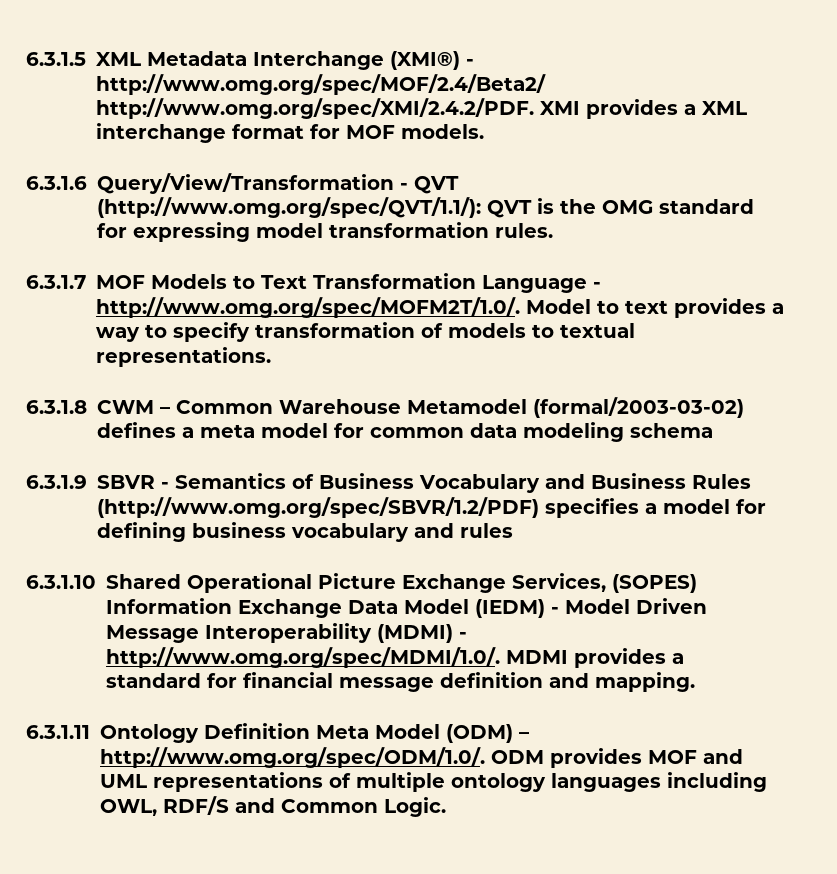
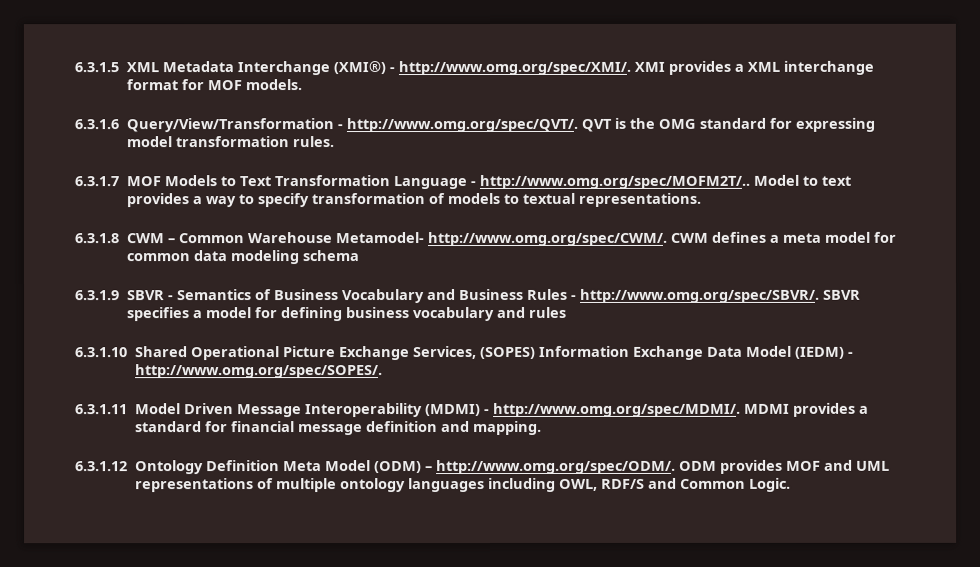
- 6.3.1.5 XML Metadata Interchange (XMI®) - http://www.omg.org/spec/MOF/2.4/Beta2/ http://www.omg.org/spec/XMI/2.4.2/PDF. XMI provides a XML interchange format for MOF models.
+ 6.3.1.5 XML Metadata Interchange (XMI®) - http://www.omg.org/spec/XMI/. XMI provides a XML interchange format for MOF models.
- 6.3.1.6 Query/View/Transformation - QVT (http://www.omg.org/spec/QVT/1.1/): QVT is the OMG standard for expressing model transformation rules.
+ 6.3.1.6 Query/View/Transformation - http://www.omg.org/spec/QVT/. QVT is the OMG standard for expressing model transformation rules.
- 6.3.1.7 MOF Models to Text Transformation Language - http://www.omg.org/spec/MOFM2T/1.0/. Model to text provides a way to specify transformation of models to textual representations.
+ 6.3.1.7 MOF Models to Text Transformation Language - http://www.omg.org/spec/MOFM2T/.. Model to text provides a way to specify transformation of models to textual representations.
- 6.3.1.8 CWM – Common Warehouse Metamodel (formal/2003-03-02) defines a meta model for common data modeling schema
+ 6.3.1.8 CWM – Common Warehouse Metamodel- http://www.omg.org/spec/CWM/. CWM defines a meta model for common data modeling schema
- 6.3.1.9 SBVR - Semantics of Business Vocabulary and Business Rules (http://www.omg.org/spec/SBVR/1.2/PDF) specifies a model for defining business vocabulary and rules
+ 6.3.1.9 SBVR - Semantics of Business Vocabulary and Business Rules - http://www.omg.org/spec/SBVR/. SBVR specifies a model for defining business vocabulary and rules
- 6.3.1.10 Shared Operational Picture Exchange Services, (SOPES) Information Exchange Data Model (IEDM) - Model Driven Message Interoperability (MDMI) - http://www.omg.org/spec/MDMI/1.0/. MDMI provides a standard for financial message definition and mapping.
+ 6.3.1.10 Shared Operational Picture Exchange Services, (SOPES) Information Exchange Data Model (IEDM) - http://www.omg.org/spec/SOPES/.
+ 6.3.1.11 Model Driven Message Interoperability (MDMI) - http://www.omg.org/spec/MDMI/. MDMI provides a standard for financial message definition and mapping.
- 6.3.1.11 Ontology Definition Meta Model (ODM) – http://www.omg.org/spec/ODM/1.0/. ODM provides MOF and UML representations of multiple ontology languages including OWL, RDF/S and Common Logic.
+ 6.3.1.12 Ontology Definition Meta Model (ODM) – http://www.omg.org/spec/ODM/. ODM provides MOF and UML representations of multiple ontology languages including OWL, RDF/S and Common Logic.

